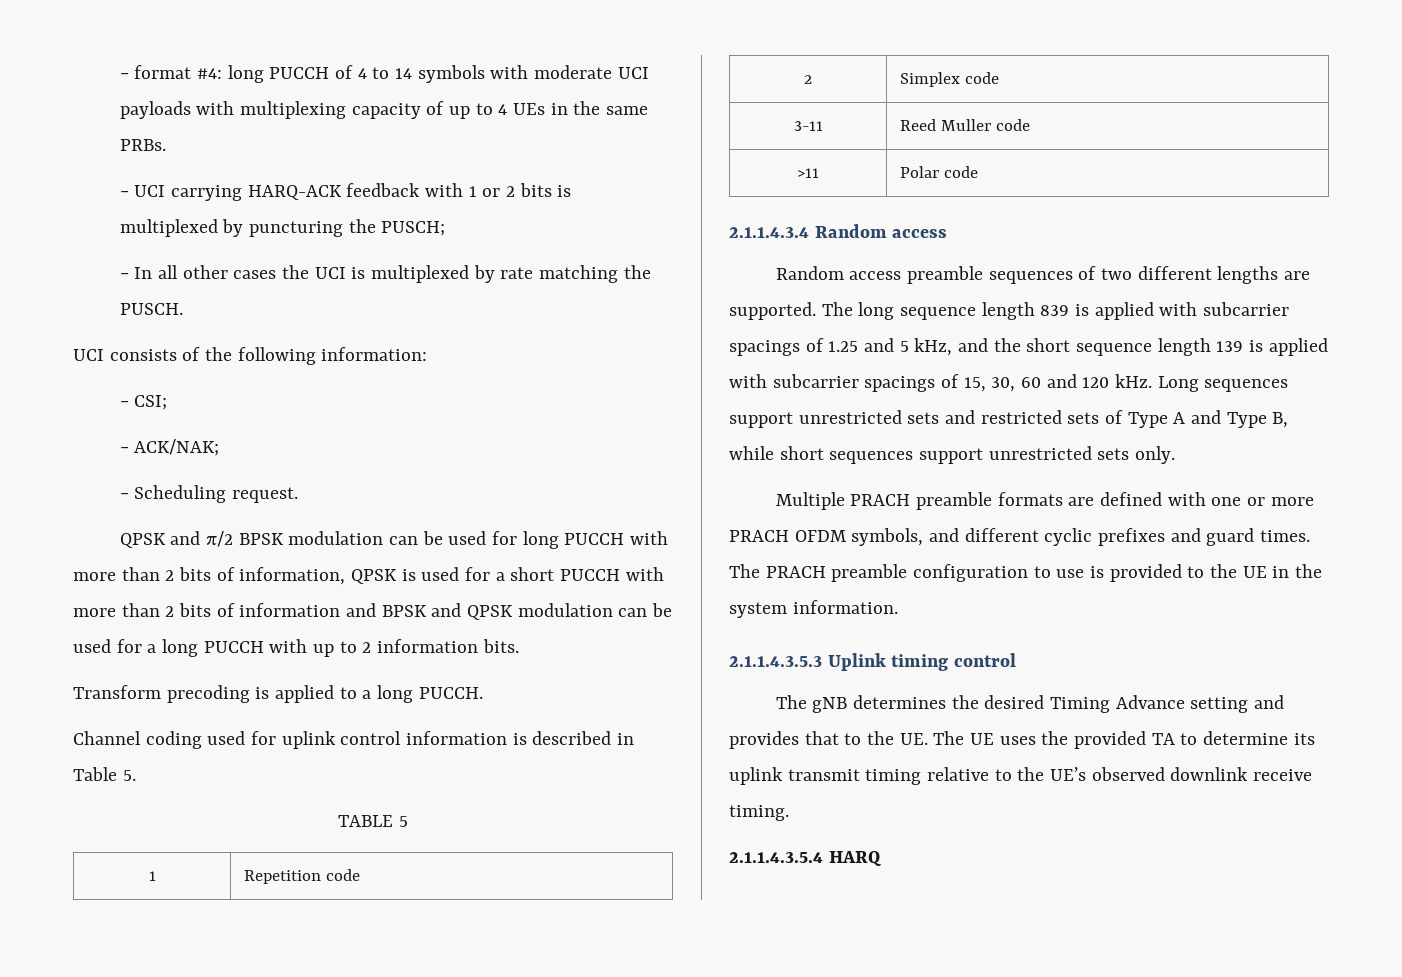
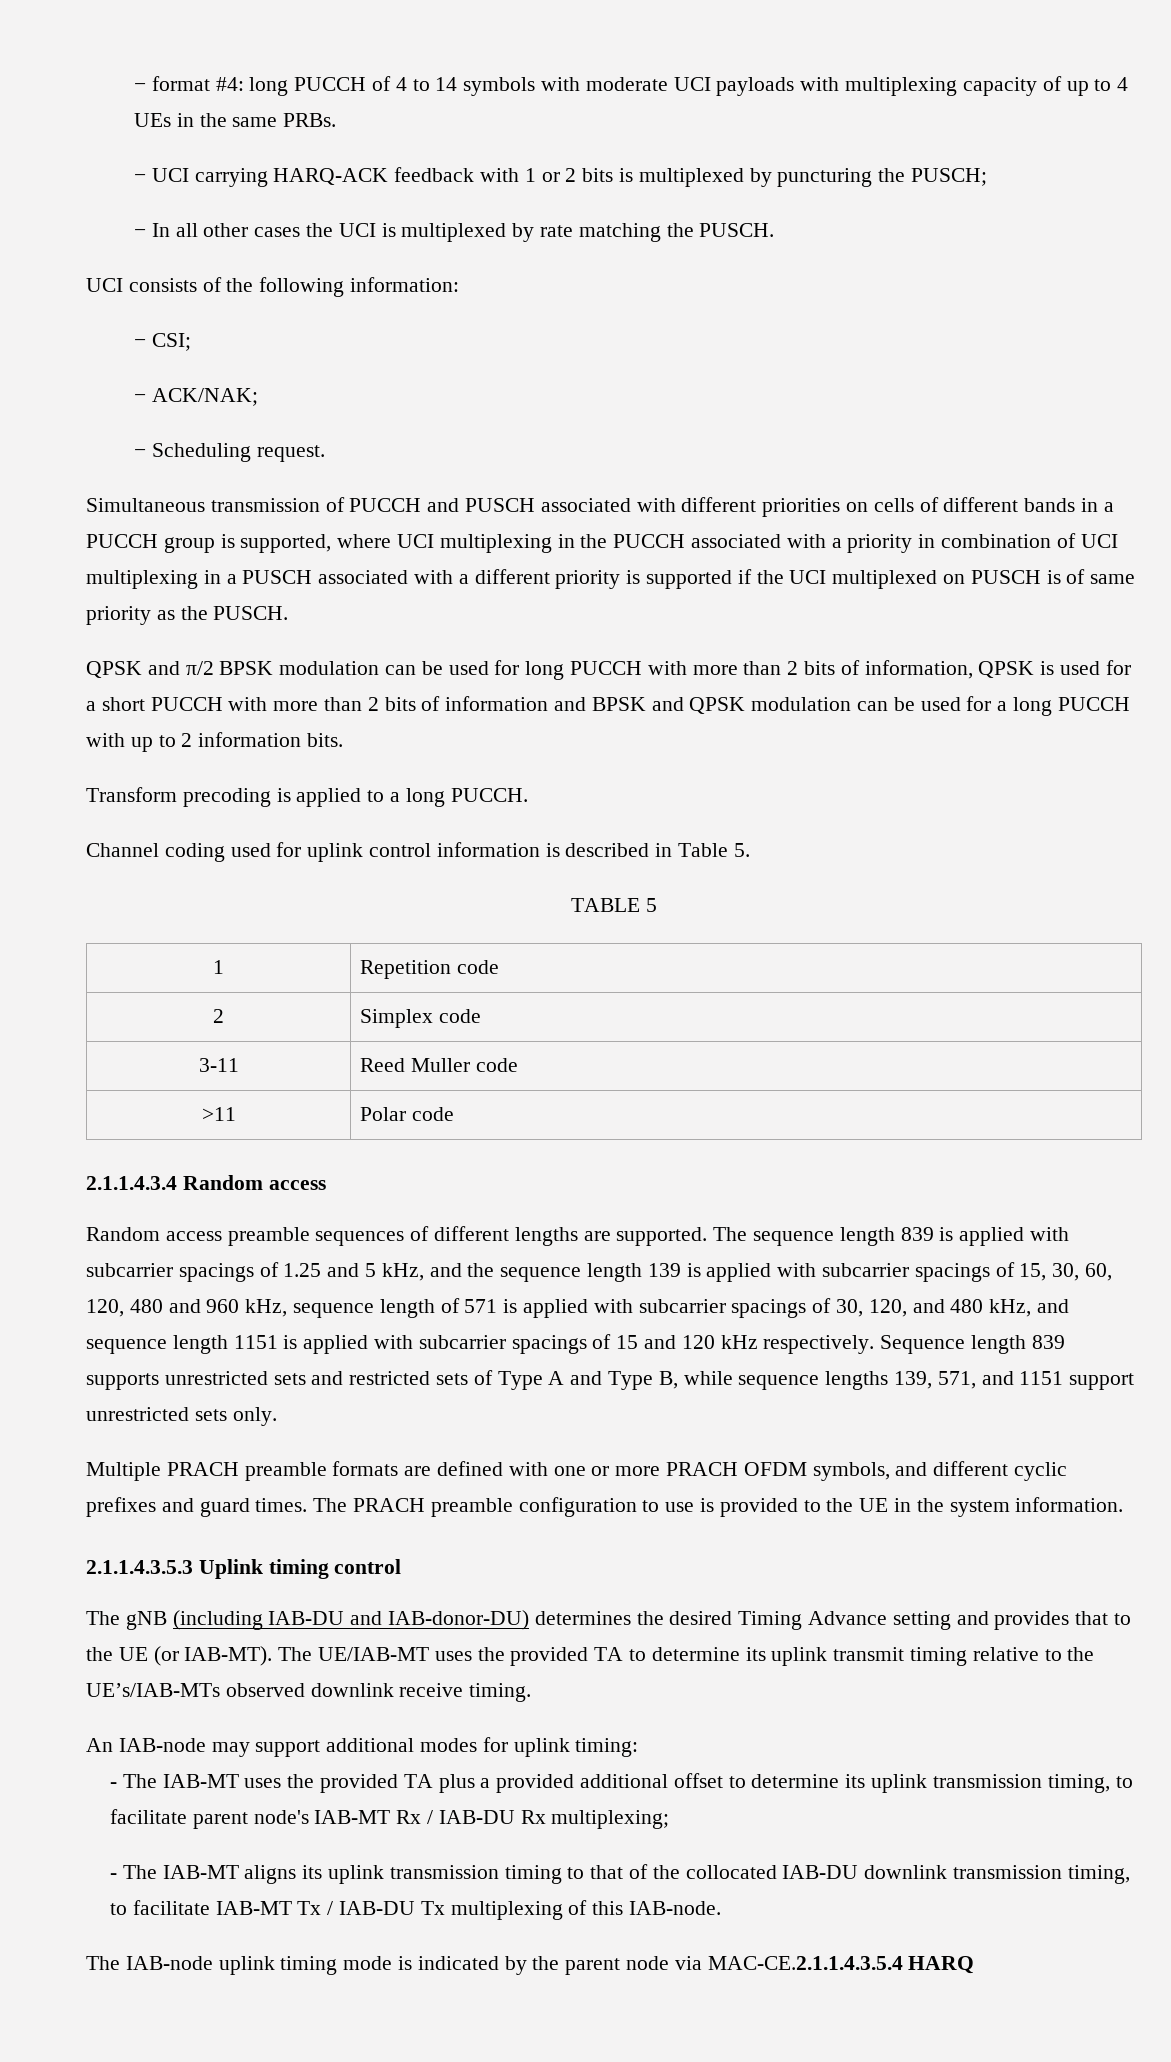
+ Simultaneous transmission of PUCCH and PUSCH associated with different priorities on cells of different bands in a PUCCH group is supported, where UCI multiplexing in the PUCCH associated with a priority in combination of UCI multiplexing in a PUSCH associated with a different priority is supported if the UCI multiplexed on PUSCH is of same priority as the PUSCH.
- Random access preamble sequences of two different lengths are supported.
+ Random access preamble sequences of different lengths are supported.
- The long sequence length 839 is applied with subcarrier spacings of 1.25 and 5 kHz, and the short sequence length 139 is applied with subcarrier spacings of 15, 30, 60 and 120 kHz. Long sequences support unrestricted sets and restricted sets of Type A and Type B, while short sequences support unrestricted sets only.
+ The sequence length 839 is applied with subcarrier spacings of 1.25 and 5 kHz, and the sequence length 139 is applied with subcarrier spacings of 15, 30, 60, 120, 480 and 960 kHz, sequence length of 571 is applied with subcarrier spacings of 30, 120, and 480 kHz, and sequence length 1151 is applied with subcarrier spacings of 15 and 120 kHz respectively. Sequence length 839 supports unrestricted sets and restricted sets of Type A and Type B, while sequence lengths 139, 571, and 1151 support unrestricted sets only.
- The gNB determines the desired Timing Advance setting and provides that to the UE. The UE uses the provided TA to determine its uplink transmit timing relative to the UE’s observed downlink receive timing.
+ The gNB (including IAB-DU and IAB-donor-DU) determines the desired Timing Advance setting and provides that to the UE (or IAB-MT). The UE/IAB-MT uses the provided TA to determine its uplink transmit timing relative to the UE’s/IAB-MTs observed downlink receive timing.
- 2.1.1.4.3.5.4 HARQ
+ An IAB-node may support additional modes for uplink timing:
+ - The IAB-MT uses the provided TA plus a provided additional offset to determine its uplink transmission timing, to facilitate parent node's IAB-MT Rx / IAB-DU Rx multiplexing;
+ - The IAB-MT aligns its uplink transmission timing to that of the collocated IAB-DU downlink transmission timing, to facilitate IAB-MT Tx / IAB-DU Tx multiplexing of this IAB-node.
+ The IAB-node uplink timing mode is indicated by the parent node via MAC-CE.2.1.1.4.3.5.4 HARQ

